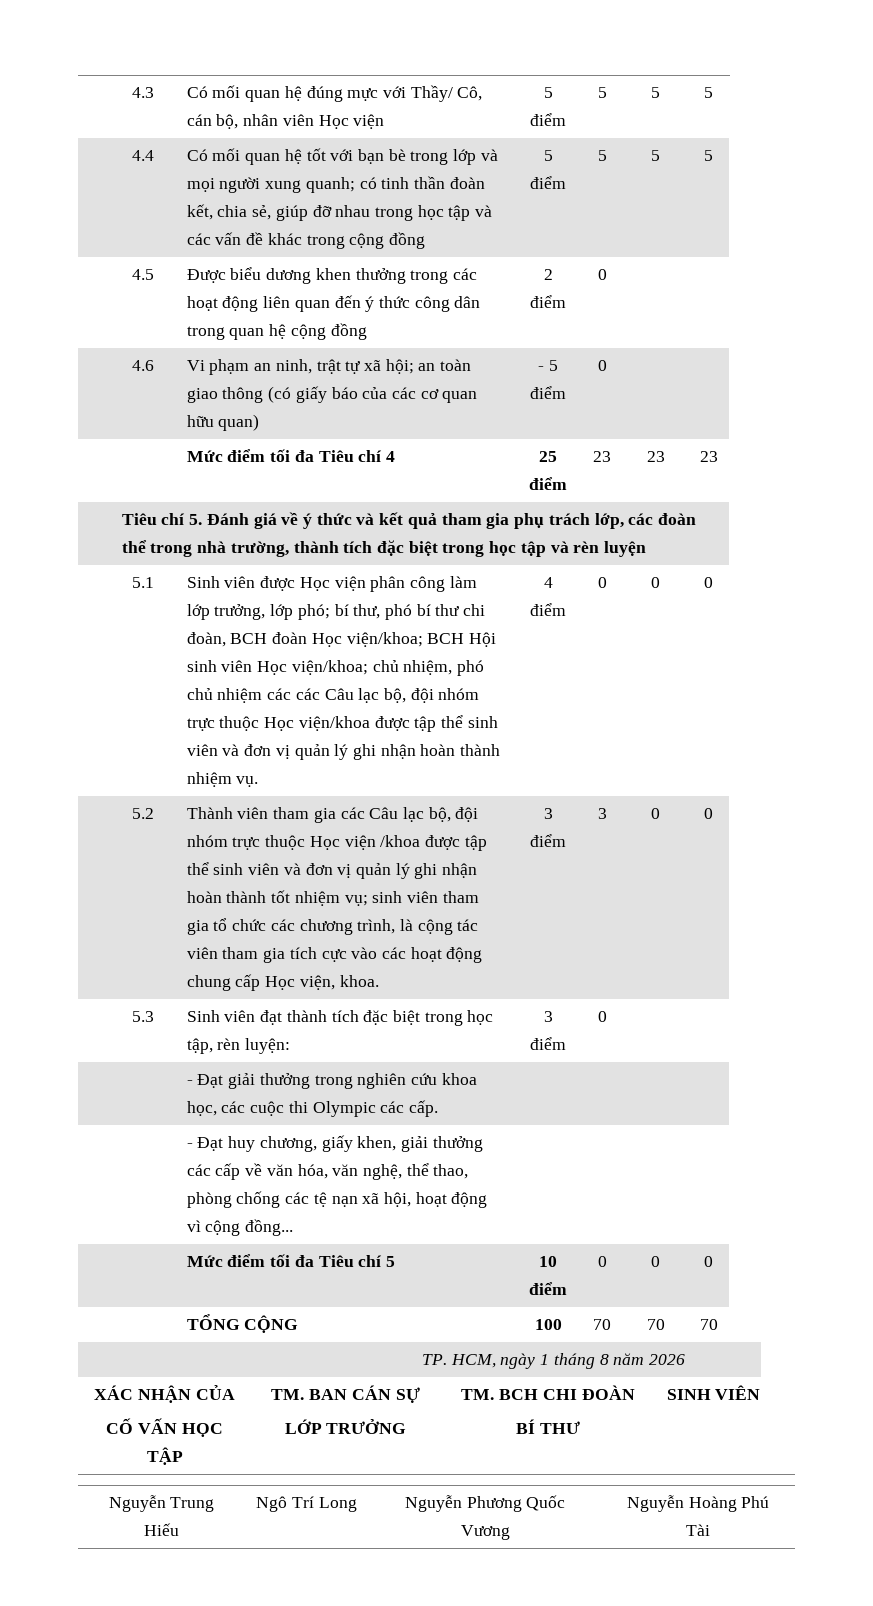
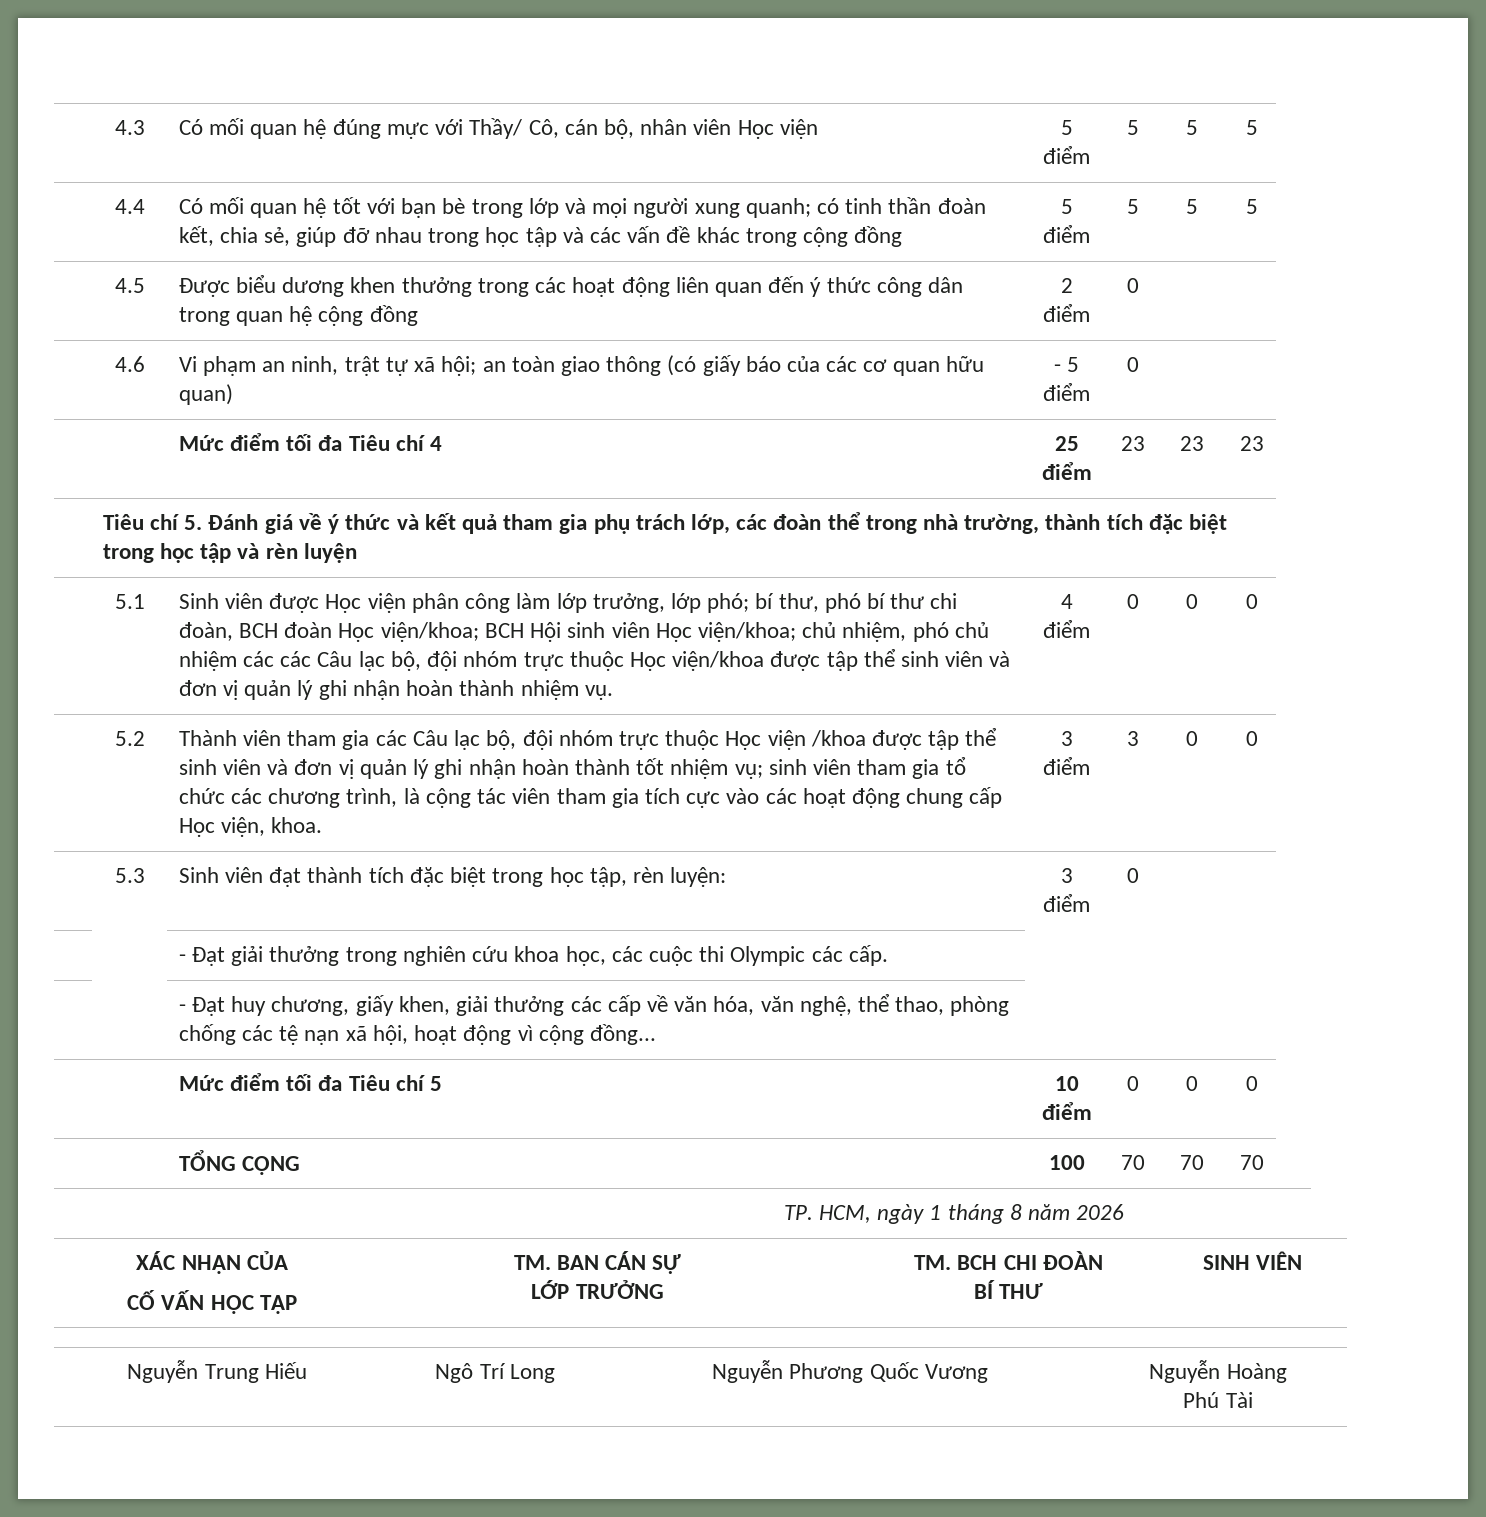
- Nguyễn Trung Hiếu | Ngô Trí Long | Nguyễn Phương Quốc Vương | Nguyễn Hoàng Phú Tài
+ Nguyễn Trung Hiếu | Ngô Trí Long | Nguyễn Phương Quốc Vương | Nguyễn Hoàng
+ Phú Tài

